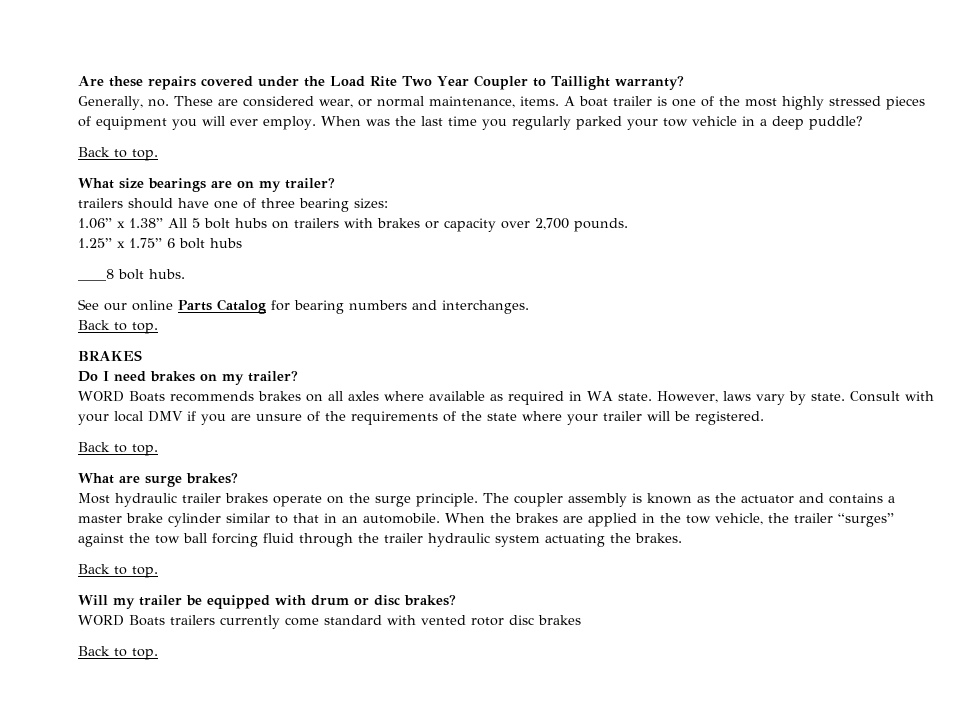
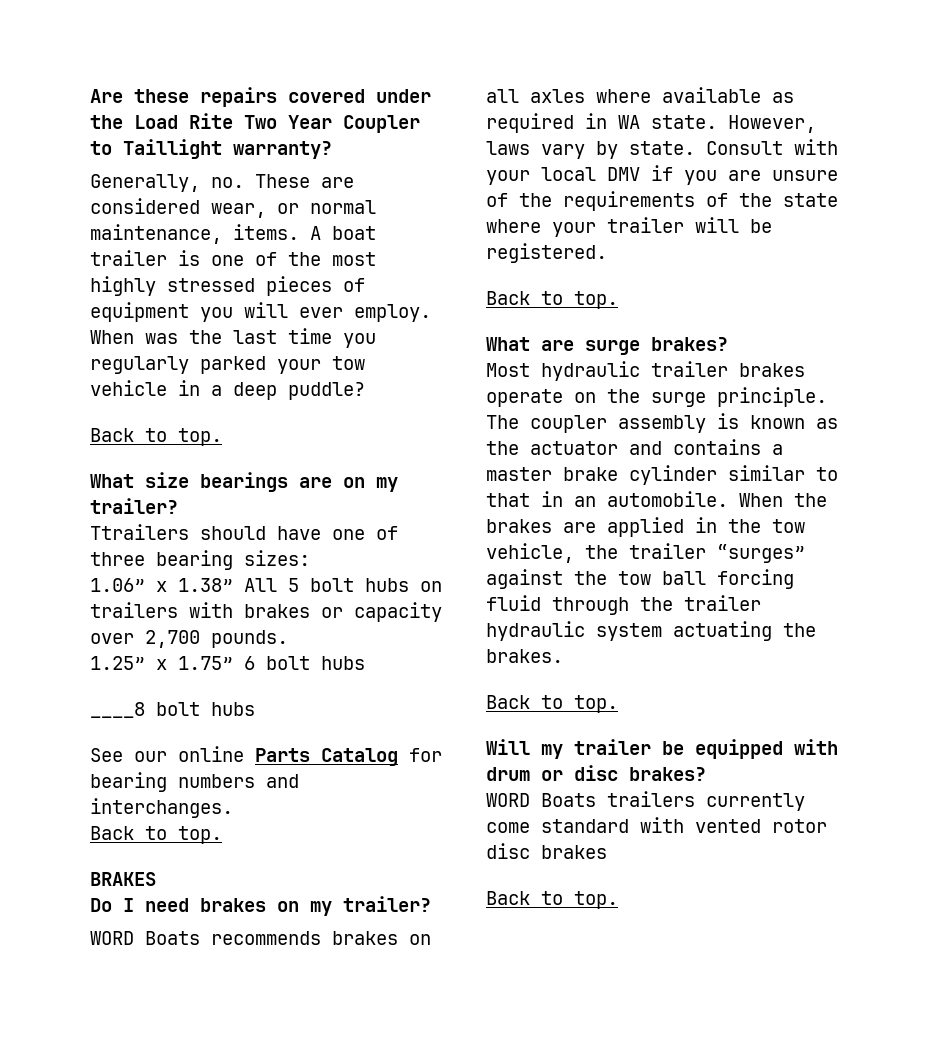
- trailers should have one of three bearing sizes:
+ Ttrailers should have one of three bearing sizes:
- ____8 bolt hubs.
+ ____8 bolt hubs

